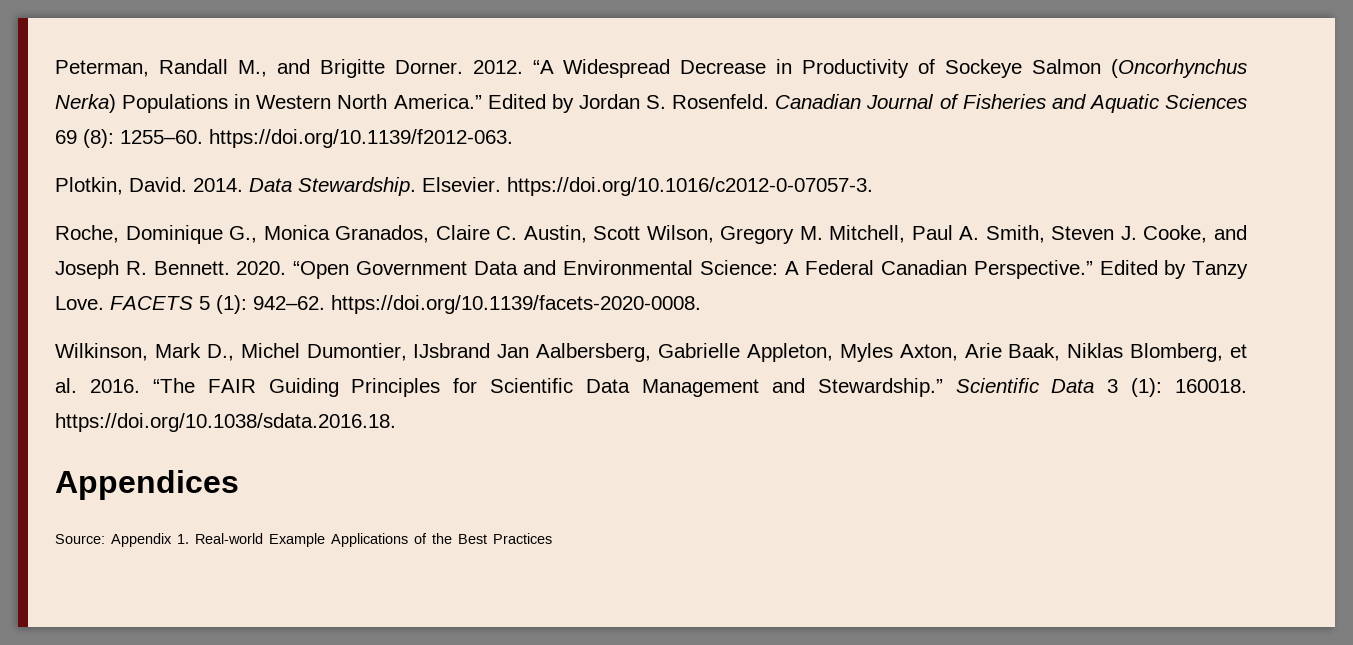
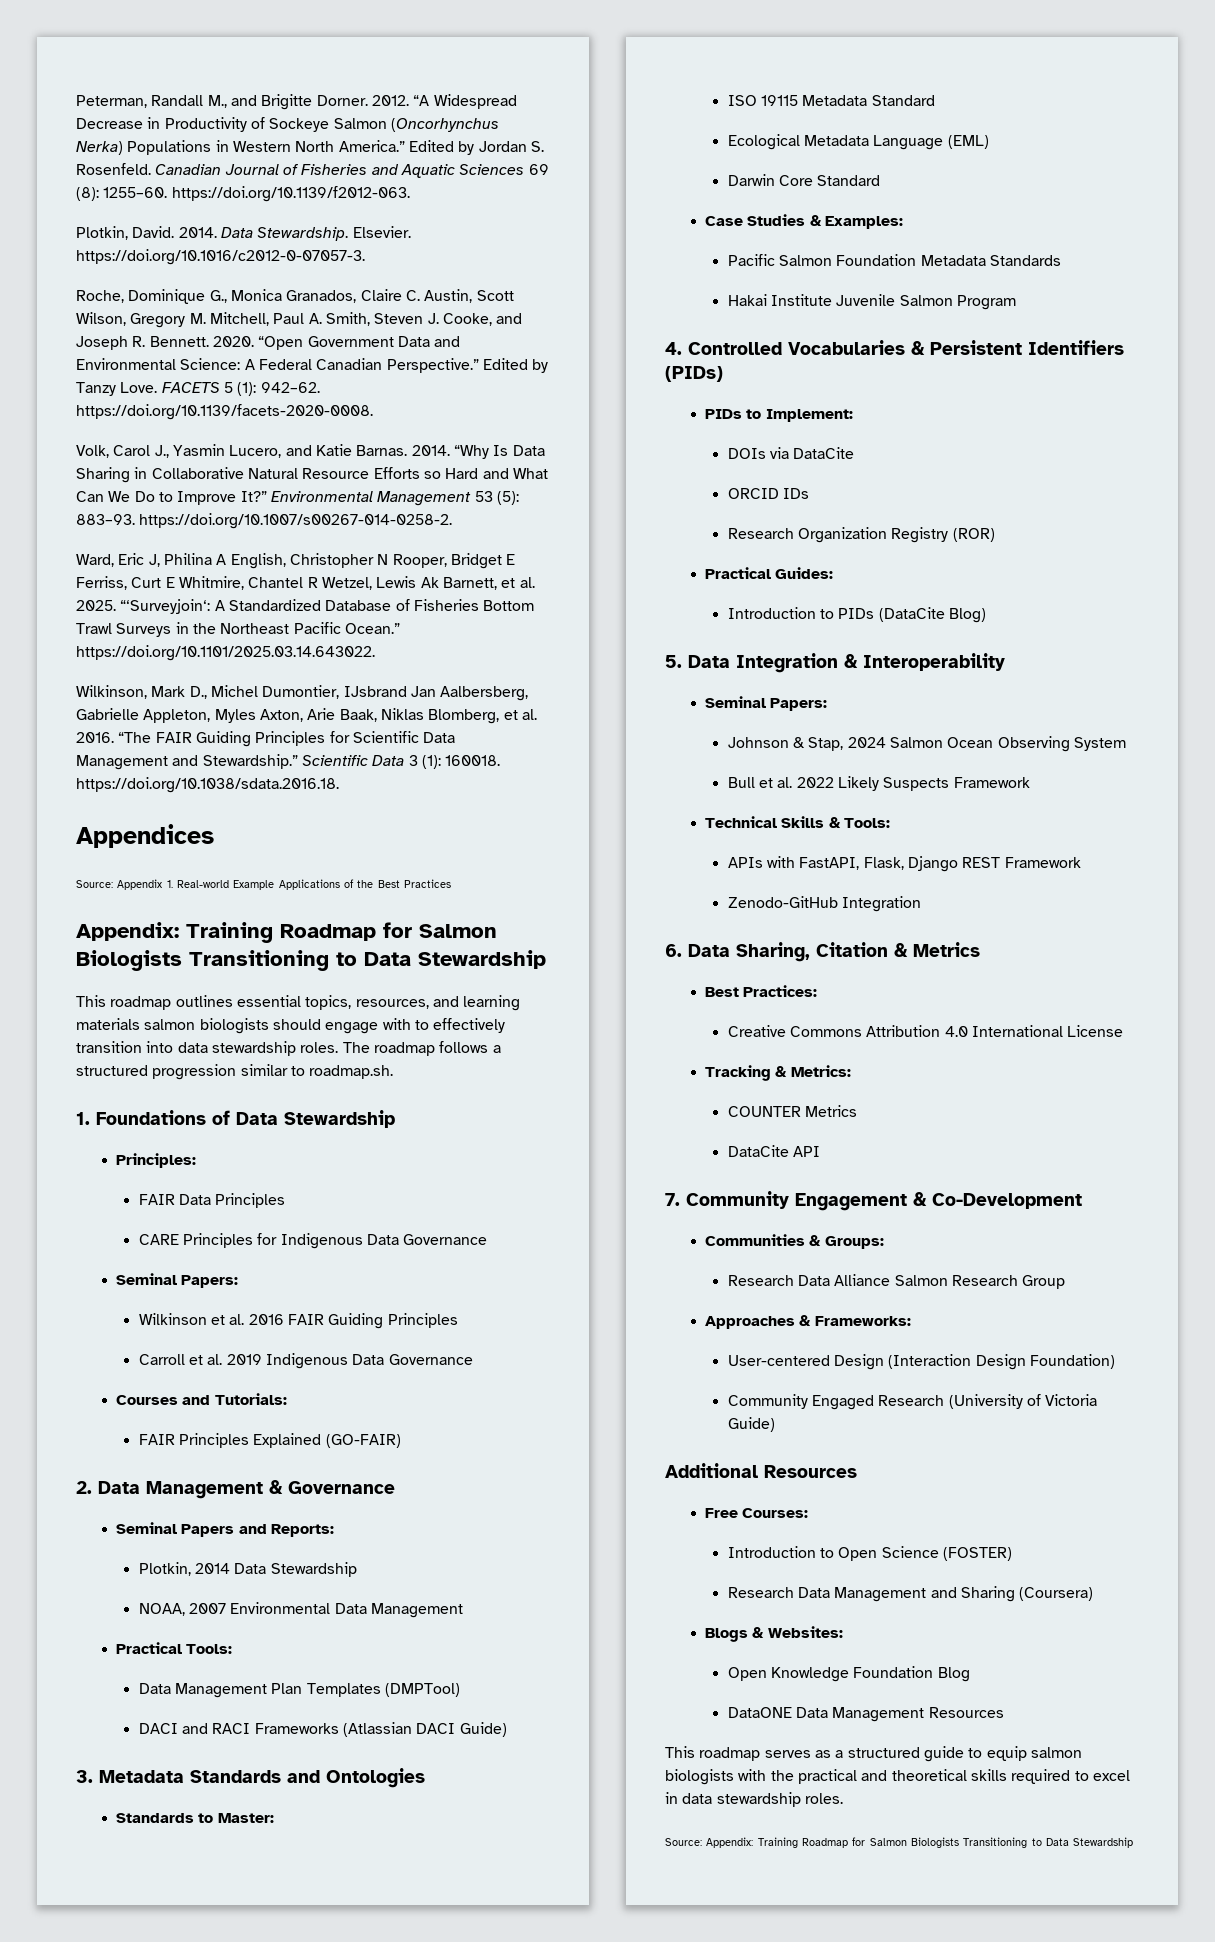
+ Volk, Carol J., Yasmin Lucero, and Katie Barnas. 2014. “Why Is Data Sharing in Collaborative Natural Resource Efforts so Hard and What Can We Do to Improve It?” Environmental Management 53 (5): 883–93. https://doi.org/10.1007/s00267-014-0258-2.
+ Ward, Eric J, Philina A English, Christopher N Rooper, Bridget E Ferriss, Curt E Whitmire, Chantel R Wetzel, Lewis Ak Barnett, et al. 2025. “‘Surveyjoin‘: A Standardized Database of Fisheries Bottom Trawl Surveys in the Northeast Pacific Ocean.” https://doi.org/10.1101/2025.03.14.643022.
  Source: Appendix 1. Real-world Example Applications of the Best Practices
+ Appendix: Training Roadmap for Salmon Biologists Transitioning to Data Stewardship
+ This roadmap outlines essential topics, resources, and learning materials salmon biologists should engage with to effectively transition into data stewardship roles. The roadmap follows a structured progression similar to roadmap.sh.
+ 1. Foundations of Data Stewardship
+ Principles:
+ FAIR Data Principles
+ CARE Principles for Indigenous Data Governance
+ Seminal Papers:
+ Wilkinson et al. 2016 FAIR Guiding Principles
+ Carroll et al. 2019 Indigenous Data Governance
+ Courses and Tutorials:
+ FAIR Principles Explained (GO-FAIR)
+ 2. Data Management & Governance
+ Seminal Papers and Reports:
+ Plotkin, 2014 Data Stewardship
+ NOAA, 2007 Environmental Data Management
+ Practical Tools:
+ Data Management Plan Templates (DMPTool)
+ DACI and RACI Frameworks (Atlassian DACI Guide)
+ 3. Metadata Standards and Ontologies
+ Standards to Master:
+ ISO 19115 Metadata Standard
+ Ecological Metadata Language (EML)
+ Darwin Core Standard
+ Case Studies & Examples:
+ Pacific Salmon Foundation Metadata Standards
+ Hakai Institute Juvenile Salmon Program
+ 4. Controlled Vocabularies & Persistent Identifiers (PIDs)
+ PIDs to Implement:
+ DOIs via DataCite
+ ORCID IDs
+ Research Organization Registry (ROR)
+ Practical Guides:
+ Introduction to PIDs (DataCite Blog)
+ 5. Data Integration & Interoperability
+ Seminal Papers:
+ Johnson & Stap, 2024 Salmon Ocean Observing System
+ Bull et al. 2022 Likely Suspects Framework
+ Technical Skills & Tools:
+ APIs with FastAPI, Flask, Django REST Framework
+ Zenodo-GitHub Integration
+ 6. Data Sharing, Citation & Metrics
+ Best Practices:
+ Creative Commons Attribution 4.0 International License
+ Tracking & Metrics:
+ COUNTER Metrics
+ DataCite API
+ 7. Community Engagement & Co-Development
+ Communities & Groups:
+ Research Data Alliance Salmon Research Group
+ Approaches & Frameworks:
+ User-centered Design (Interaction Design Foundation)
+ Community Engaged Research (University of Victoria Guide)
+ Additional Resources
+ Free Courses:
+ Introduction to Open Science (FOSTER)
+ Research Data Management and Sharing (Coursera)
+ Blogs & Websites:
+ Open Knowledge Foundation Blog
+ DataONE Data Management Resources
+ This roadmap serves as a structured guide to equip salmon biologists with the practical and theoretical skills required to excel in data stewardship roles.
+ Source: Appendix: Training Roadmap for Salmon Biologists Transitioning to Data Stewardship

